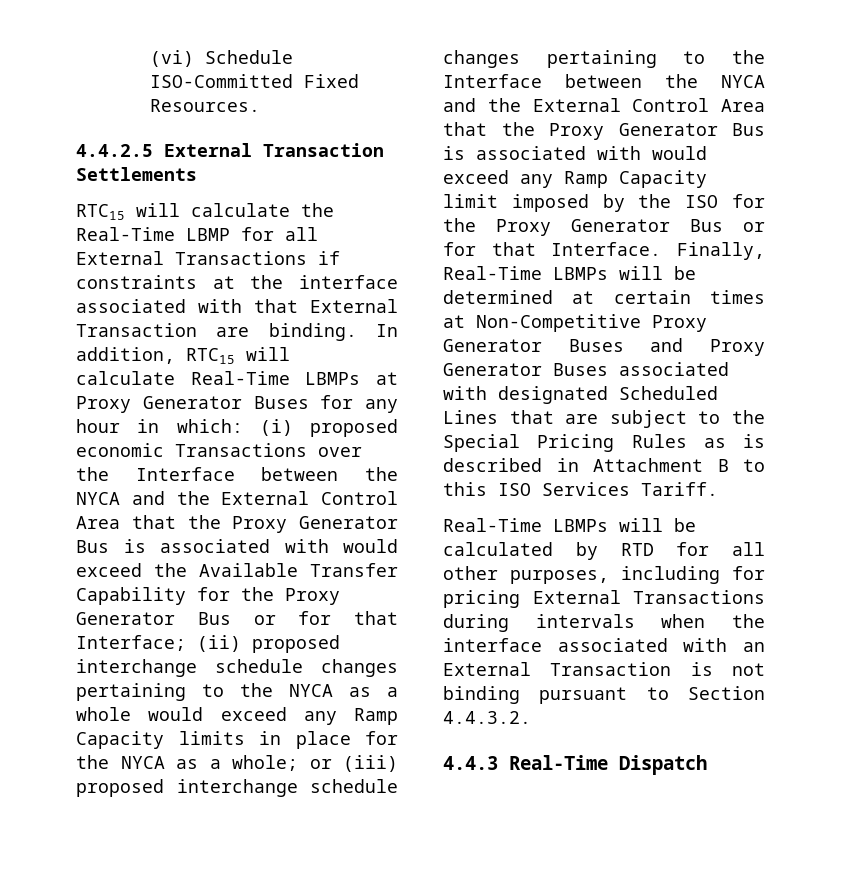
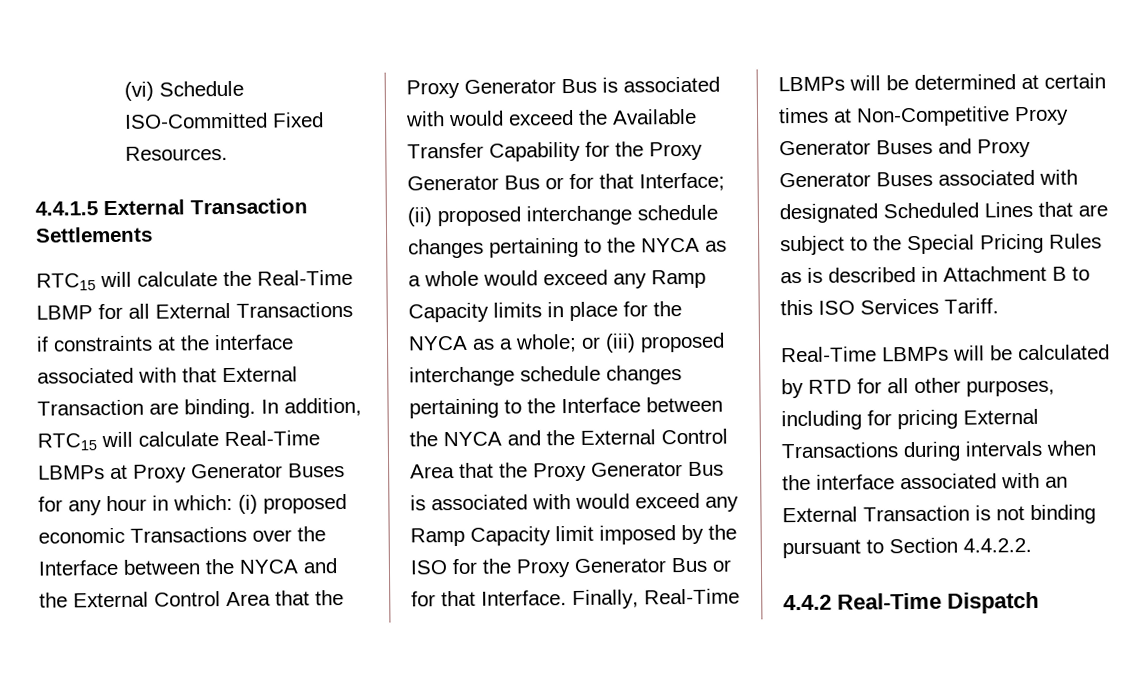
- 4.4.2.5 External Transaction Settlements
+ 4.4.1.5 External Transaction Settlements
- Real-Time LBMPs will be calculated by RTD for all other purposes, including for pricing External Transactions during intervals when the interface associated with an External Transaction is not binding pursuant to Section 4.4.3.2.
- 4.4.3 Real-Time Dispatch
+ Real-Time LBMPs will be calculated by RTD for all other purposes, including for pricing External Transactions during intervals when the interface associated with an External Transaction is not binding pursuant to Section 4.4.2.2.
+ 4.4.2 Real-Time Dispatch

